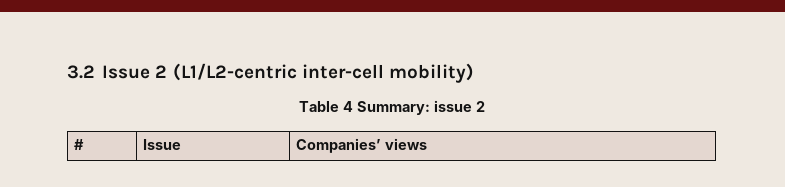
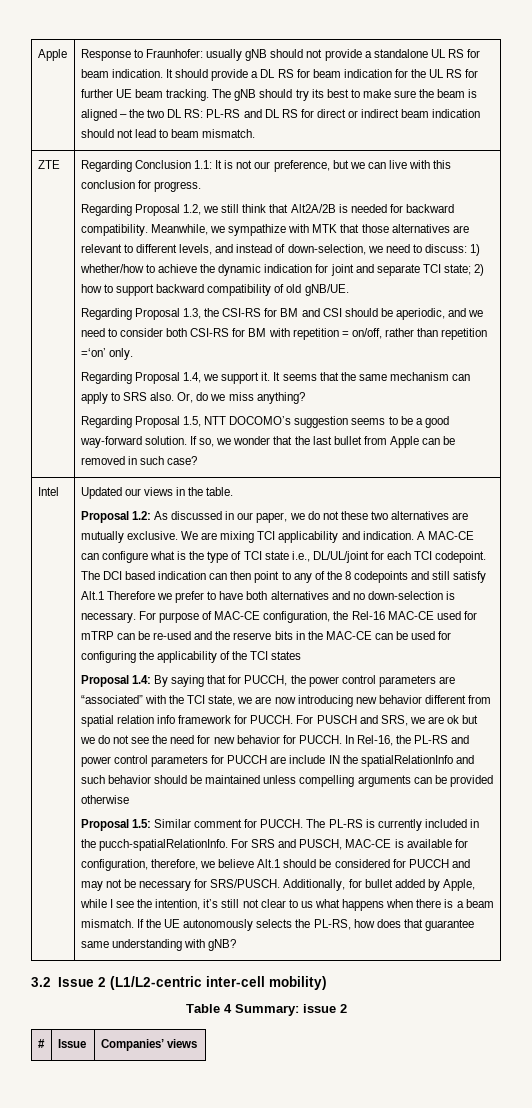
+ Apple | Response to Fraunhofer: usually gNB should not provide a standalone UL RS for beam indication. It should provide a DL RS for beam indication for the UL RS for further UE beam tracking. The gNB should try its best to make sure the beam is aligned – the two DL RS: PL-RS and DL RS for direct or indirect beam indication should not lead to beam mismatch.
+ ZTE | Regarding Conclusion 1.1: It is not our preference, but we can live with this conclusion for progress.
+ Regarding Proposal 1.2, we still think that Alt2A/2B is needed for backward compatibility. Meanwhile, we sympathize with MTK that those alternatives are relevant to different levels, and instead of down-selection, we need to discuss: 1) whether/how to achieve the dynamic indication for joint and separate TCI state; 2) how to support backward compatibility of old gNB/UE.
+ Regarding Proposal 1.3, the CSI-RS for BM and CSI should be aperiodic, and we need to consider both CSI-RS for BM with repetition = on/off, rather than repetition =‘on’ only.
+ Regarding Proposal 1.4, we support it. It seems that the same mechanism can apply to SRS also. Or, do we miss anything?
+ Regarding Proposal 1.5, NTT DOCOMO’s suggestion seems to be a good way-forward solution. If so, we wonder that the last bullet from Apple can be removed in such case?
+ Intel | Updated our views in the table.
+ Proposal 1.2: As discussed in our paper, we do not these two alternatives are mutually exclusive. We are mixing TCI applicability and indication. A MAC-CE can configure what is the type of TCI state i.e., DL/UL/joint for each TCI codepoint. The DCI based indication can then point to any of the 8 codepoints and still satisfy Alt.1 Therefore we prefer to have both alternatives and no down-selection is necessary. For purpose of MAC-CE configuration, the Rel-16 MAC-CE used for mTRP can be re-used and the reserve bits in the MAC-CE can be used for configuring the applicability of the TCI states
+ Proposal 1.4: By saying that for PUCCH, the power control parameters are “associated” with the TCI state, we are now introducing new behavior different from spatial relation info framework for PUCCH. For PUSCH and SRS, we are ok but we do not see the need for new behavior for PUCCH. In Rel-16, the PL-RS and power control parameters for PUCCH are include IN the spatialRelationInfo and such behavior should be maintained unless compelling arguments can be provided otherwise
+ Proposal 1.5: Similar comment for PUCCH. The PL-RS is currently included in the pucch-spatialRelationInfo. For SRS and PUSCH, MAC-CE is available for configuration, therefore, we believe Alt.1 should be considered for PUCCH and may not be necessary for SRS/PUSCH. Additionally, for bullet added by Apple, while I see the intention, it’s still not clear to us what happens when there is a beam mismatch. If the UE autonomously selects the PL-RS, how does that guarantee same understanding with gNB?

